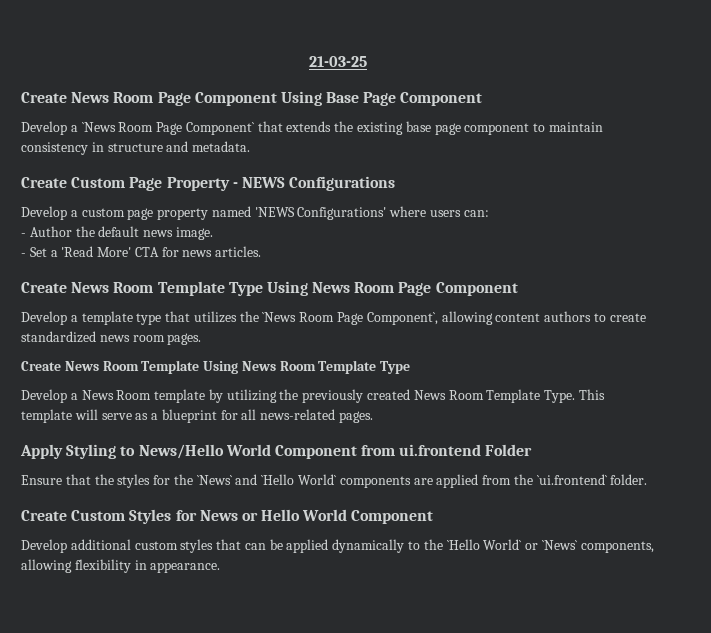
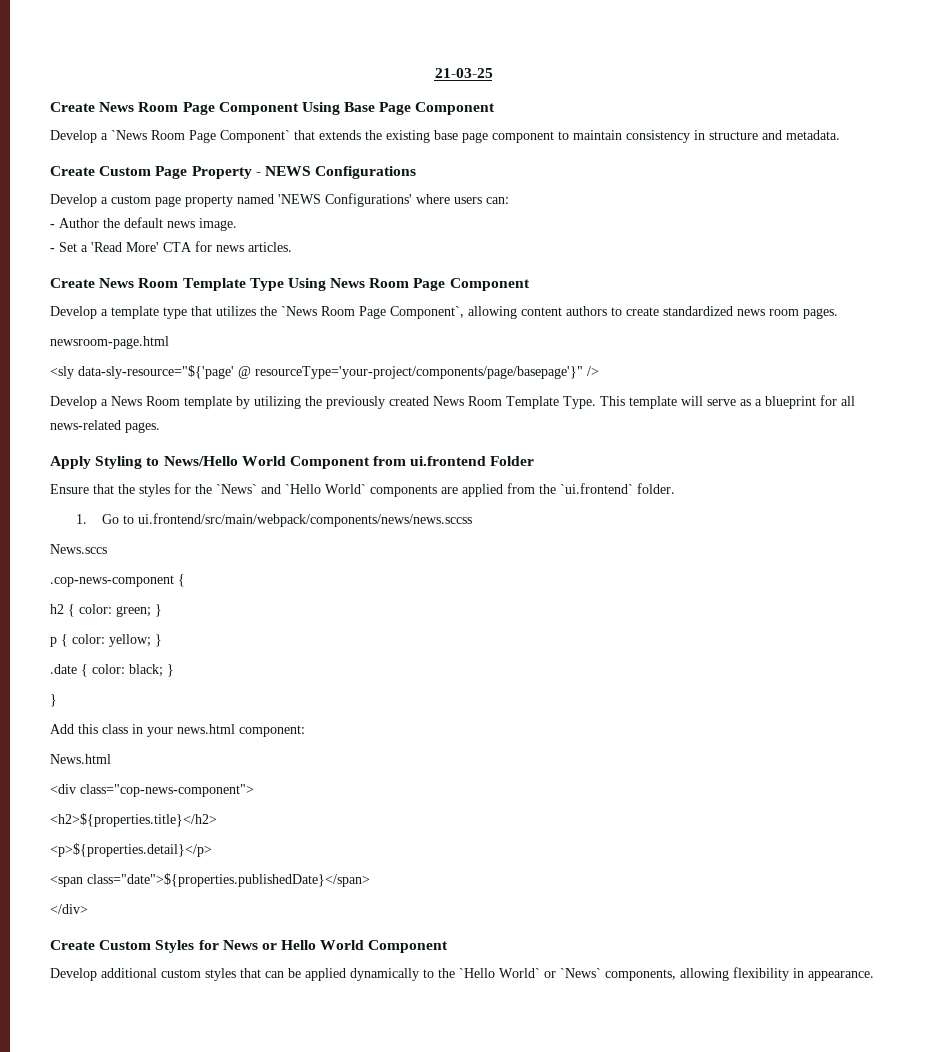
- Create News Room Template Using News Room Template Type
+ newsroom-page.html
+ <sly data-sly-resource="${'page' @ resourceType='your-project/components/page/basepage'}" />
+ 1. Go to ui.frontend/src/main/webpack/components/news/news.sccss
+ News.sccs
+ .cop-news-component {
+ h2 { color: green; }
+ p { color: yellow; }
+ .date { color: black; }
+ }
+ Add this class in your news.html component:
+ News.html
+ <div class="cop-news-component">
+ <h2>${properties.title}</h2>
+ <p>${properties.detail}</p>
+ <span class="date">${properties.publishedDate}</span>
+ </div>

